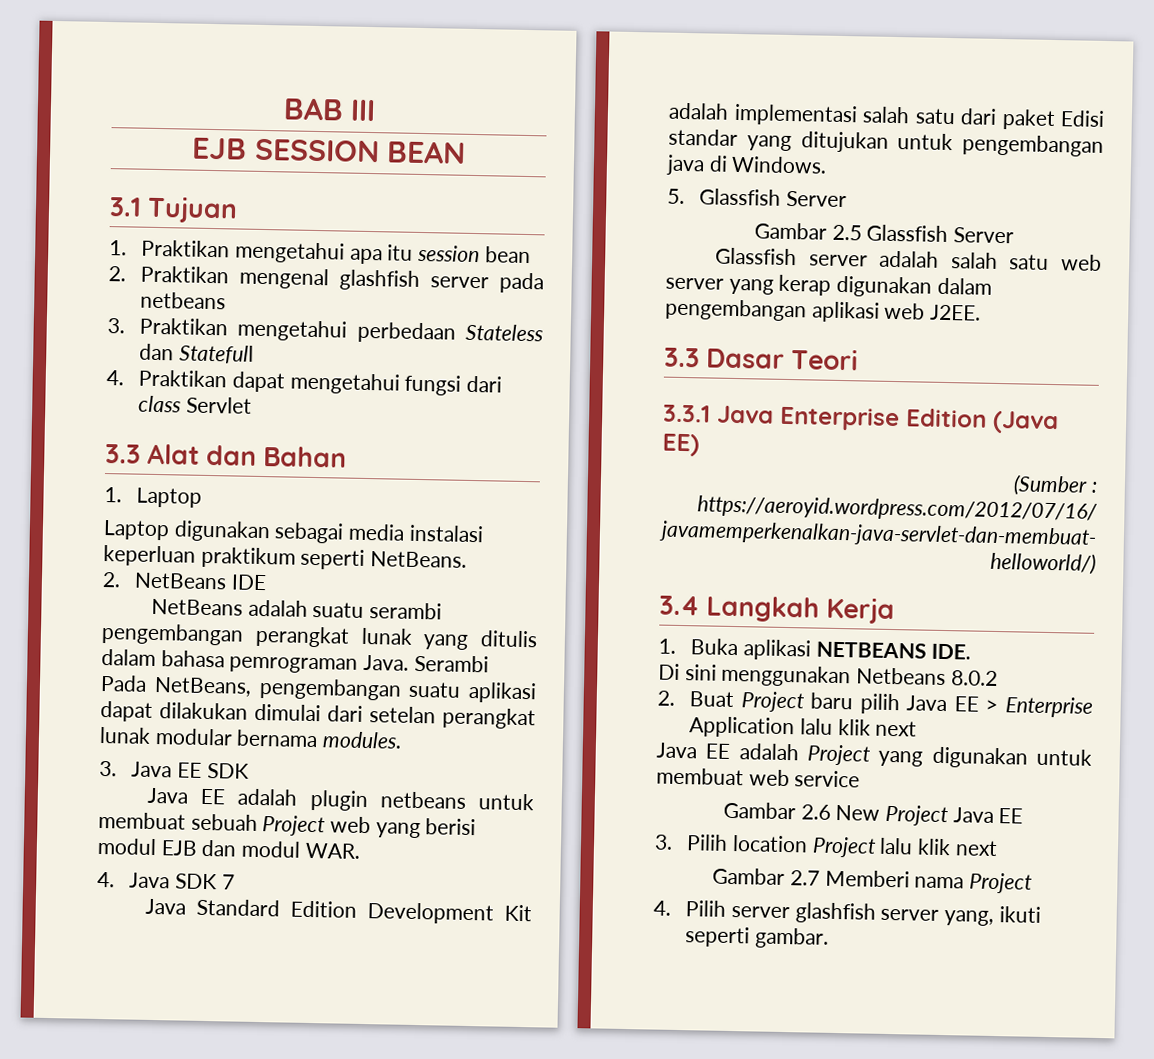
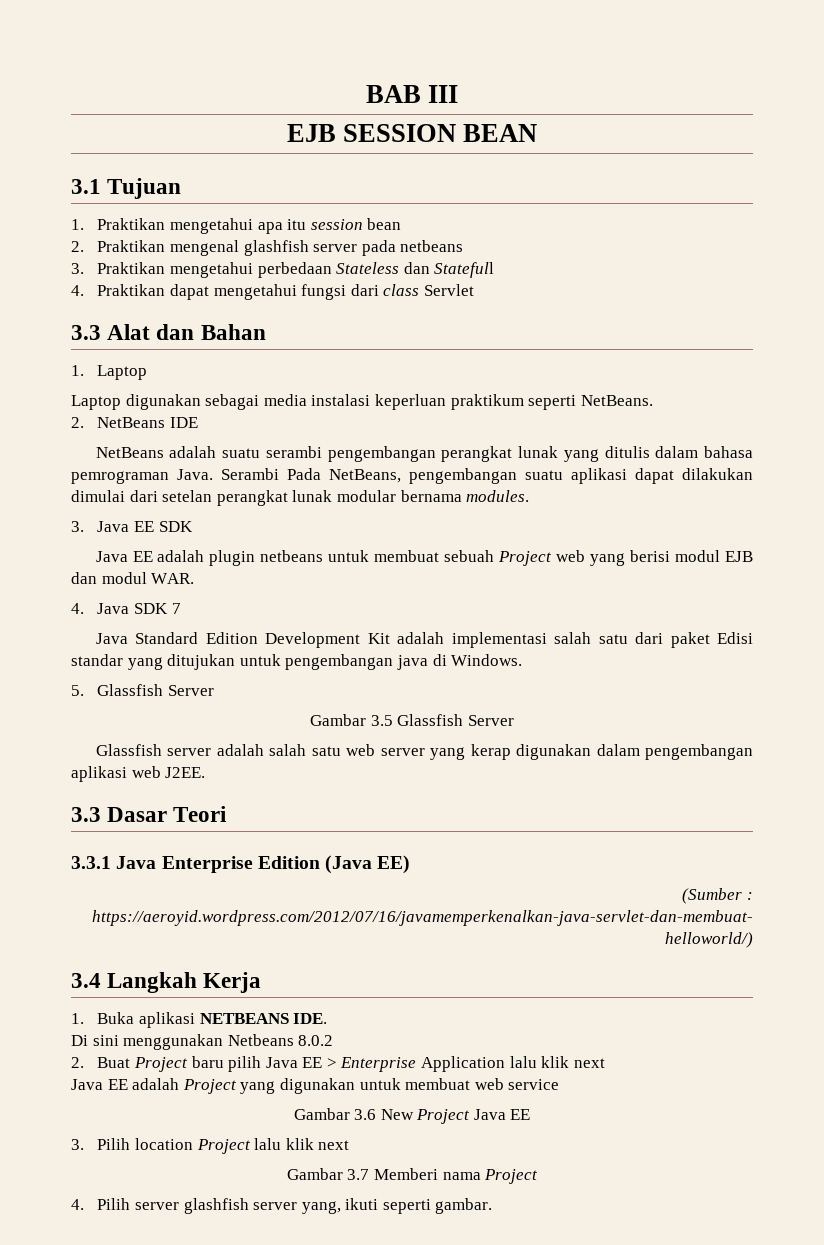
- Gambar 2.5 Glassfish Server
+ Gambar 3.5 Glassfish Server
- Gambar 2.6 New Project Java EE
+ Gambar 3.6 New Project Java EE
- Gambar 2.7 Memberi nama Project
+ Gambar 3.7 Memberi nama Project

